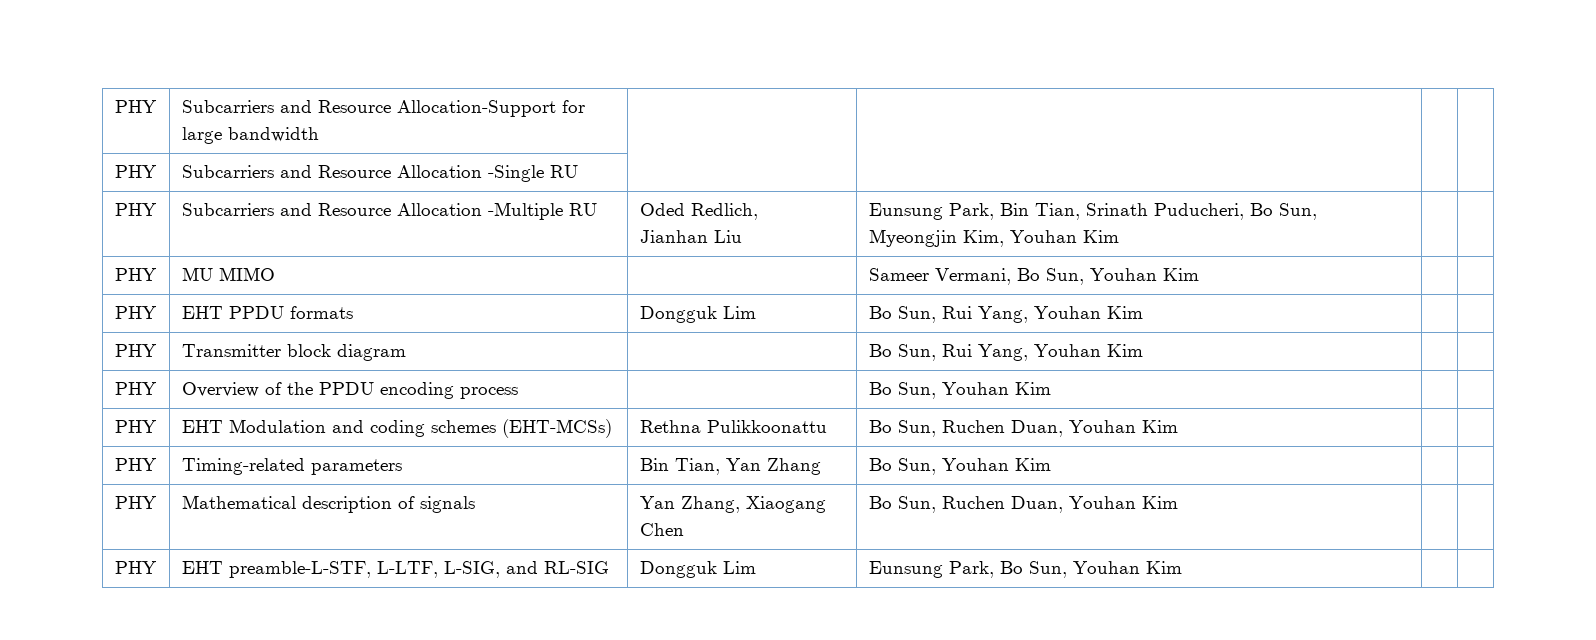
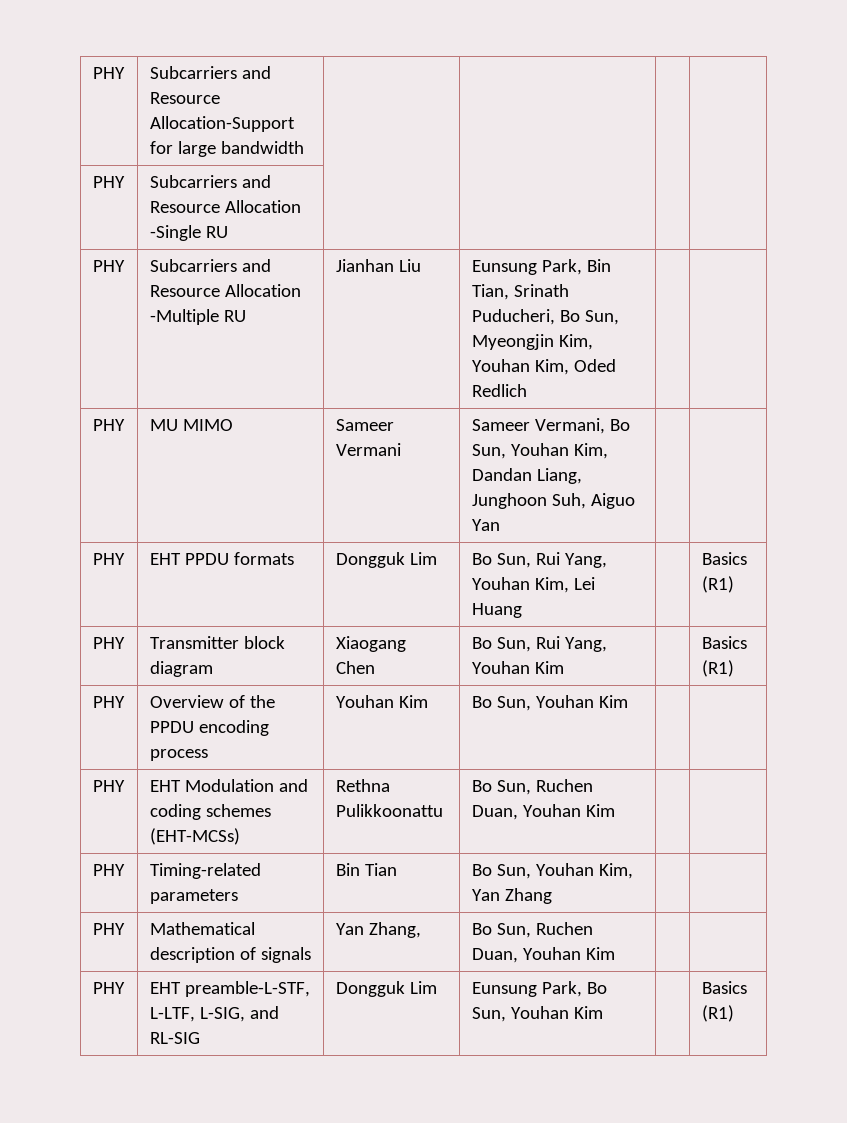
- PHY | Subcarriers and Resource Allocation -Multiple RU | Oded Redlich,
- Jianhan Liu | Eunsung Park, Bin Tian, Srinath Puducheri, Bo Sun, Myeongjin Kim, Youhan Kim | |
+ PHY | Subcarriers and Resource Allocation -Multiple RU | Jianhan Liu | Eunsung Park, Bin Tian, Srinath Puducheri, Bo Sun, Myeongjin Kim, Youhan Kim, Oded Redlich | |
- PHY | MU MIMO | | Sameer Vermani, Bo Sun, Youhan Kim | |
+ PHY | MU MIMO | Sameer Vermani | Sameer Vermani, Bo Sun, Youhan Kim, Dandan Liang, Junghoon Suh, Aiguo Yan | |
- PHY | EHT PPDU formats | Dongguk Lim | Bo Sun, Rui Yang, Youhan Kim | |
+ PHY | EHT PPDU formats | Dongguk Lim | Bo Sun, Rui Yang, Youhan Kim, Lei Huang | | Basics (R1)
- PHY | Transmitter block diagram | | Bo Sun, Rui Yang, Youhan Kim | |
+ PHY | Transmitter block diagram | Xiaogang Chen | Bo Sun, Rui Yang, Youhan Kim | | Basics (R1)
- PHY | Overview of the PPDU encoding process | | Bo Sun, Youhan Kim | |
+ PHY | Overview of the PPDU encoding process | Youhan Kim | Bo Sun, Youhan Kim | |
- PHY | Timing-related parameters | Bin Tian, Yan Zhang | Bo Sun, Youhan Kim | |
+ PHY | Timing-related parameters | Bin Tian | Bo Sun, Youhan Kim, Yan Zhang | |
- PHY | Mathematical description of signals | Yan Zhang, Xiaogang Chen | Bo Sun, Ruchen Duan, Youhan Kim | |
+ PHY | Mathematical description of signals | Yan Zhang, | Bo Sun, Ruchen Duan, Youhan Kim | |
- PHY | EHT preamble-L-STF, L-LTF, L-SIG, and RL-SIG | Dongguk Lim | Eunsung Park, Bo Sun, Youhan Kim | |
+ PHY | EHT preamble-L-STF, L-LTF, L-SIG, and RL-SIG | Dongguk Lim | Eunsung Park, Bo Sun, Youhan Kim | | Basics (R1)

